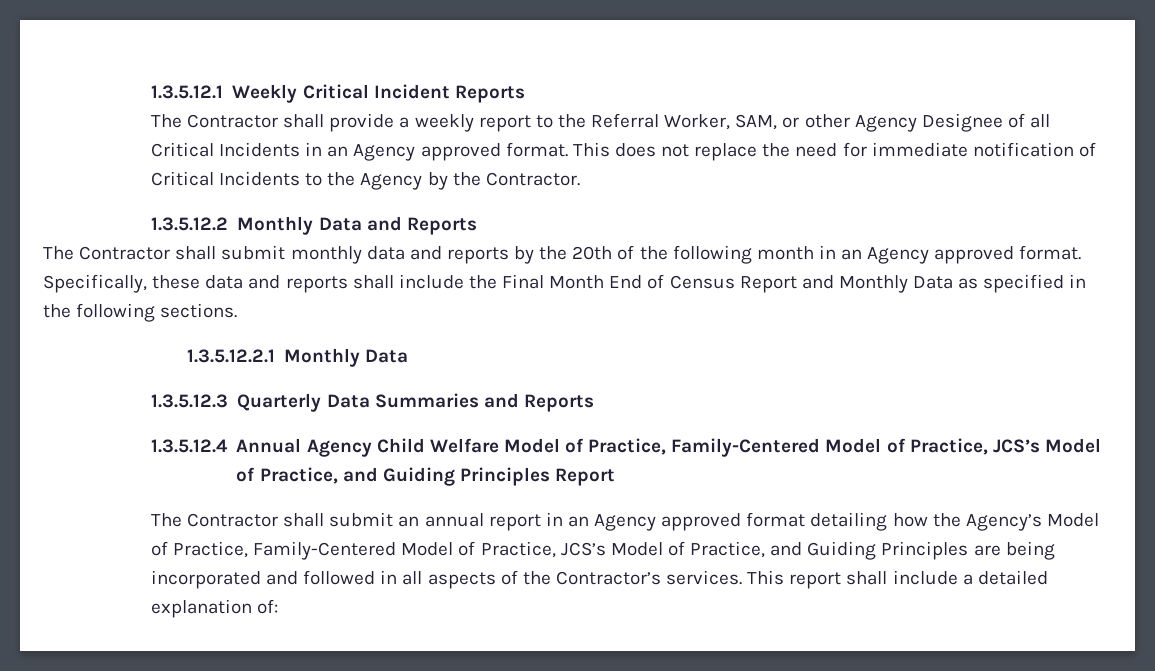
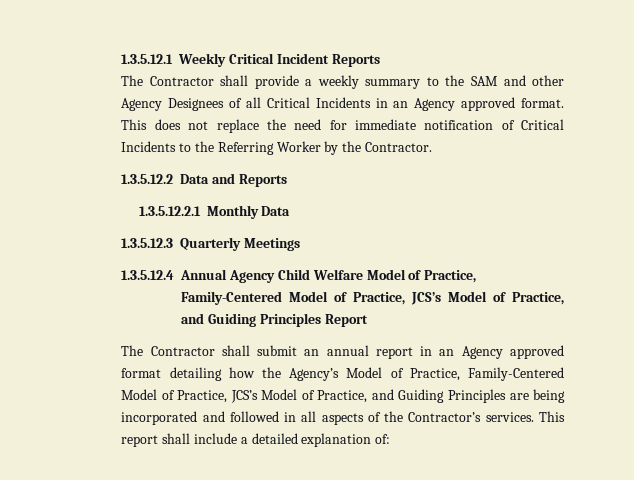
- The Contractor shall provide a weekly report to the Referral Worker, SAM, or other Agency Designee of all Critical Incidents in an Agency approved format.
+ The Contractor shall provide a weekly summary to the SAM and other Agency Designees of all Critical Incidents in an Agency approved format.
- This does not replace the need for immediate notification of Critical Incidents to the Agency by the Contractor.
+ This does not replace the need for immediate notification of Critical Incidents to the Referring Worker by the Contractor.
- 1.3.5.12.2 Monthly Data and Reports
+ 1.3.5.12.2 Data and Reports
- The Contractor shall submit monthly data and reports by the 20th of the following month in an Agency approved format. Specifically, these data and reports shall include the Final Month End of Census Report and Monthly Data as specified in the following sections.
- 1.3.5.12.3 Quarterly Data Summaries and Reports
+ 1.3.5.12.3 Quarterly Meetings

